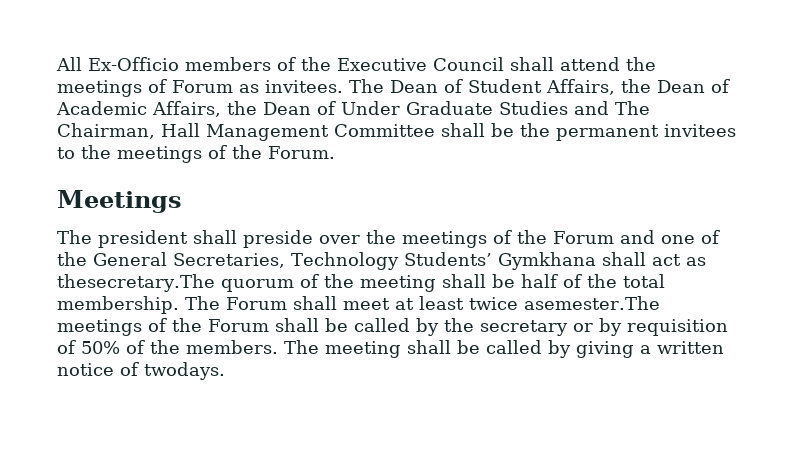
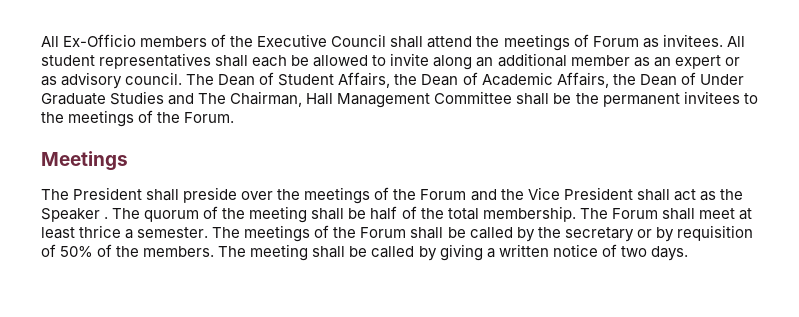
+ All student representatives shall each be allowed to invite along an additional member as an expert or as advisory council.
- The president shall preside over the meetings of the Forum and one of the General Secretaries, Technology Students’ Gymkhana shall act as thesecretary.The quorum of the meeting shall be half of the total membership.
+ The President shall preside over the meetings of the Forum and the Vice President shall act as the Speaker . The quorum of the meeting shall be half of the total membership.
- The Forum shall meet at least twice asemester.The meetings of the Forum shall be called by the secretary or by requisition of 50% of the members.
+ The Forum shall meet at least thrice a semester. The meetings of the Forum shall be called by the secretary or by requisition of 50% of the members.
- The meeting shall be called by giving a written notice of twodays.
+ The meeting shall be called by giving a written notice of two days.

